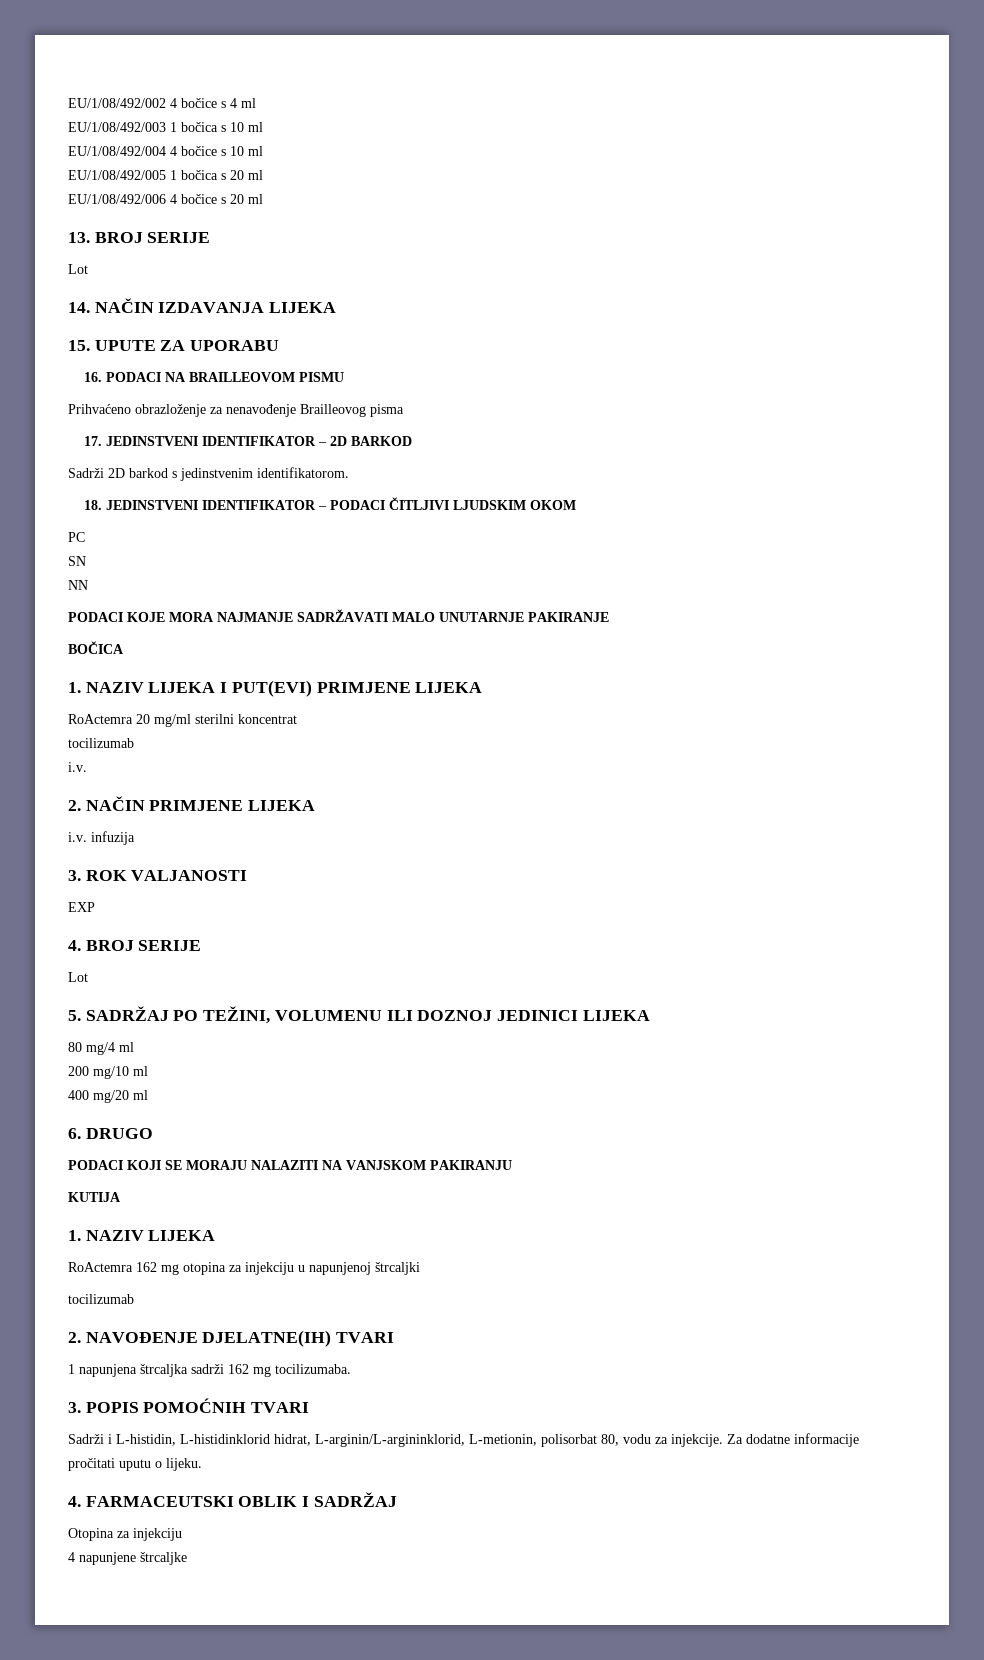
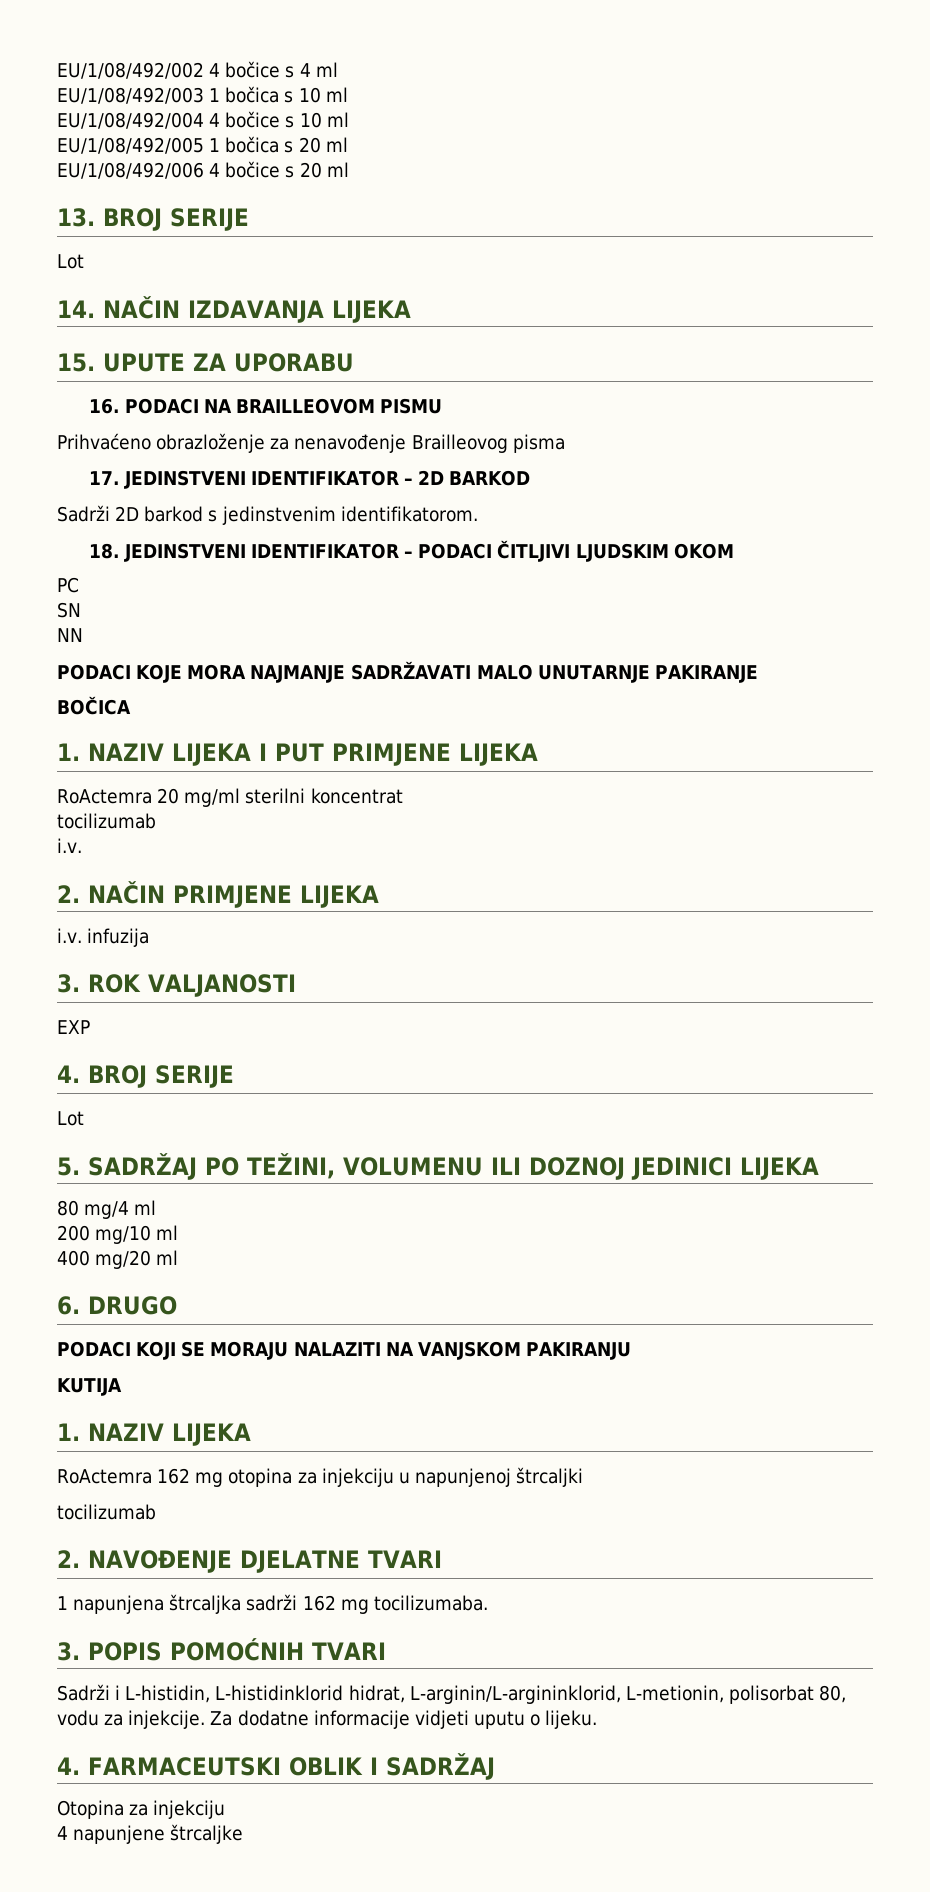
- 1. NAZIV LIJEKA I PUT(EVI) PRIMJENE LIJEKA
+ 1. NAZIV LIJEKA I PUT PRIMJENE LIJEKA
- 2. NAVOĐENJE DJELATNE(IH) TVARI
+ 2. NAVOĐENJE DJELATNE TVARI
- Za dodatne informacije pročitati uputu o lijeku.
+ Za dodatne informacije vidjeti uputu o lijeku.

